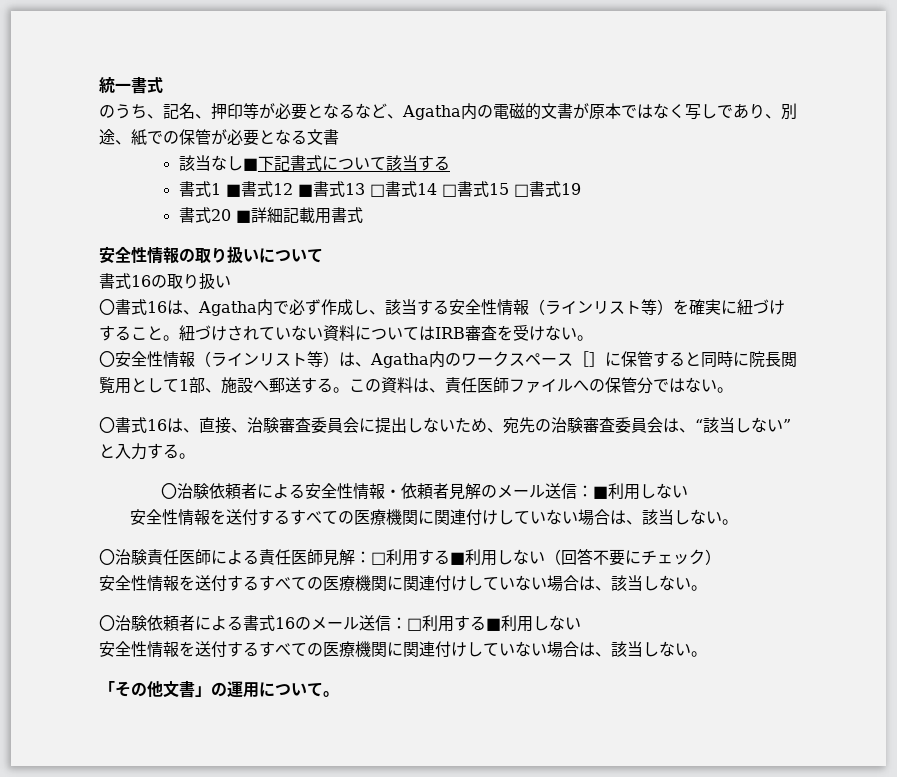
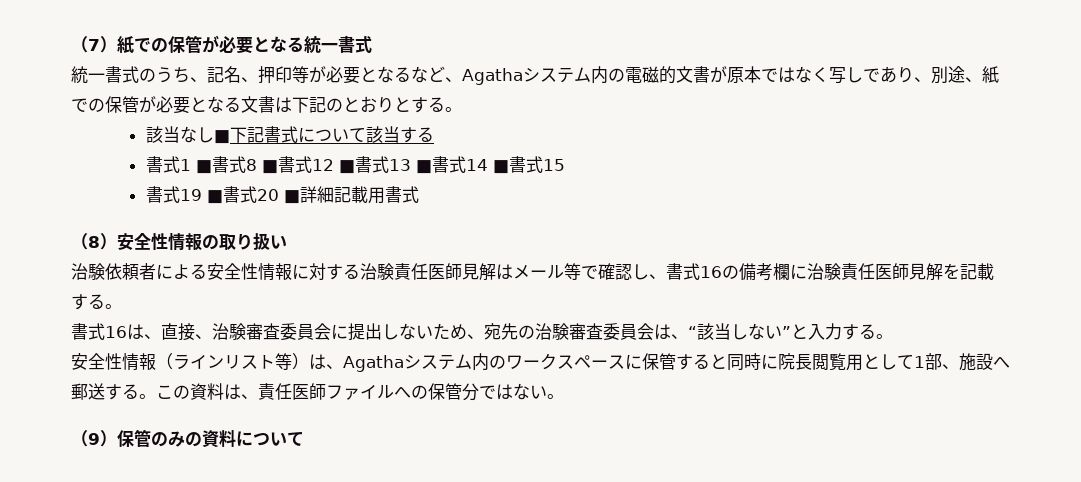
- 統一書式
+ （7）紙での保管が必要となる統一書式
- のうち、記名、押印等が必要となるなど、Agatha内の電磁的文書が原本ではなく写しであり、別途、紙での保管が必要となる文書
+ 統一書式のうち、記名、押印等が必要となるなど、Agathaシステム内の電磁的文書が原本ではなく写しであり、別途、紙での保管が必要となる文書は下記のとおりとする。
- 書式1 ■書式12 ■書式13 □書式14 □書式15 □書式19
- 書式20 ■詳細記載用書式
+ 書式1 ■書式8 ■書式12 ■書式13 ■書式14 ■書式15
+ 書式19 ■書式20 ■詳細記載用書式
- 安全性情報の取り扱いについて
- 書式16の取り扱い
- 〇書式16は、Agatha内で必ず作成し、該当する安全性情報（ラインリスト等）を確実に紐づけすること。紐づけされていない資料についてはIRB審査を受けない。
- 〇安全性情報（ラインリスト等）は、Agatha内のワークスペース［］に保管すると同時に院長閲覧用として1部、施設へ郵送する。
+ （8）安全性情報の取り扱い
+ 治験依頼者による安全性情報に対する治験責任医師見解はメール等で確認し、書式16の備考欄に治験責任医師見解を記載する。
+ 書式16は、直接、治験審査委員会に提出しないため、宛先の治験審査委員会は、“該当しない”と入力する。
+ 安全性情報（ラインリスト等）は、Agathaシステム内のワークスペースに保管すると同時に院長閲覧用として1部、施設へ郵送する。
- 〇書式16は、直接、治験審査委員会に提出しないため、宛先の治験審査委員会は、“該当しない”と入力する。
- 〇治験依頼者による安全性情報・依頼者見解のメール送信：■利用しない
- 安全性情報を送付するすべての医療機関に関連付けしていない場合は、該当しない。
- 〇治験責任医師による責任医師見解：□利用する■利用しない（回答不要にチェック）
- 安全性情報を送付するすべての医療機関に関連付けしていない場合は、該当しない。
- 〇治験依頼者による書式16のメール送信：□利用する■利用しない
- 安全性情報を送付するすべての医療機関に関連付けしていない場合は、該当しない。
- 「その他文書」の運用について。
+ （9）保管のみの資料について

